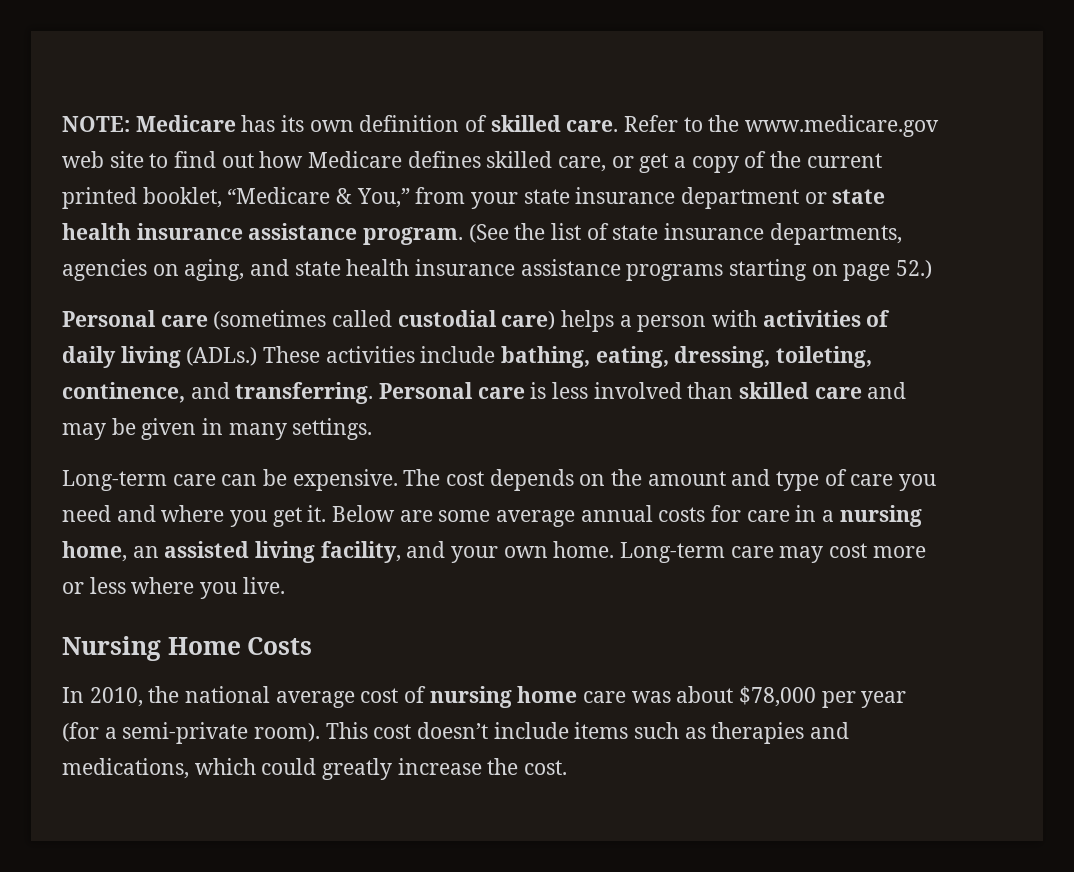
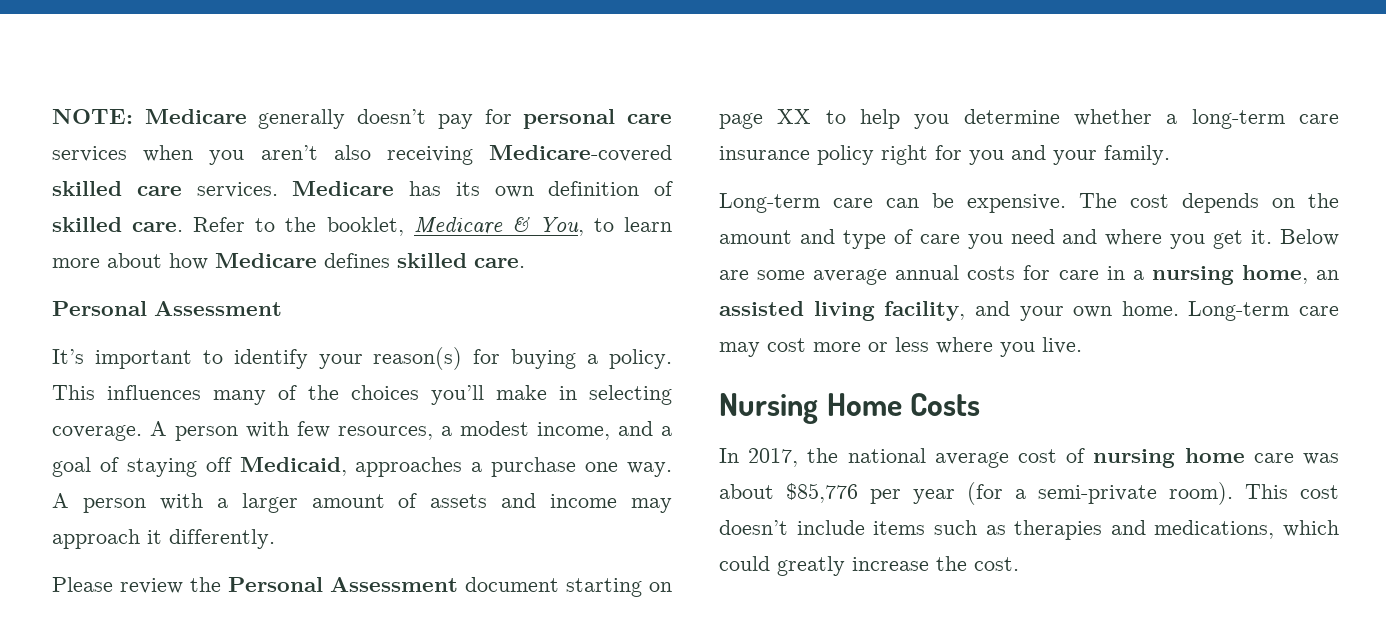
- NOTE: Medicare has its own definition of skilled care.
+ NOTE: Medicare generally doesn’t pay for personal care services when you aren’t also receiving Medicare-covered skilled care services. Medicare has its own definition of skilled care.
- Refer to the www.medicare.gov web site to find out how Medicare defines skilled care, or get a copy of the current printed booklet, “Medicare & You,” from your state insurance department or state health insurance assistance program. (See the list of state insurance departments, agencies on aging, and state health insurance assistance programs starting on page 52.)
- Personal care (sometimes called custodial care) helps a person with activities of daily living (ADLs.) These activities include bathing, eating, dressing, toileting, continence, and transferring. Personal care is less involved than skilled care and may be given in many settings.
+ Refer to the booklet, Medicare & You, to learn more about how Medicare defines skilled care.
+ Personal Assessment
+ It’s important to identify your reason(s) for buying a policy. This influences many of the choices you’ll make in selecting coverage. A person with few resources, a modest income, and a goal of staying off Medicaid, approaches a purchase one way. A person with a larger amount of assets and income may approach it differently.
+ Please review the Personal Assessment document starting on page XX to help you determine whether a long-term care insurance policy right for you and your family.
- In 2010, the national average cost of nursing home care was about $78,000 per year (for a semi-private room).
+ In 2017, the national average cost of nursing home care was about $85,776 per year (for a semi-private room).

